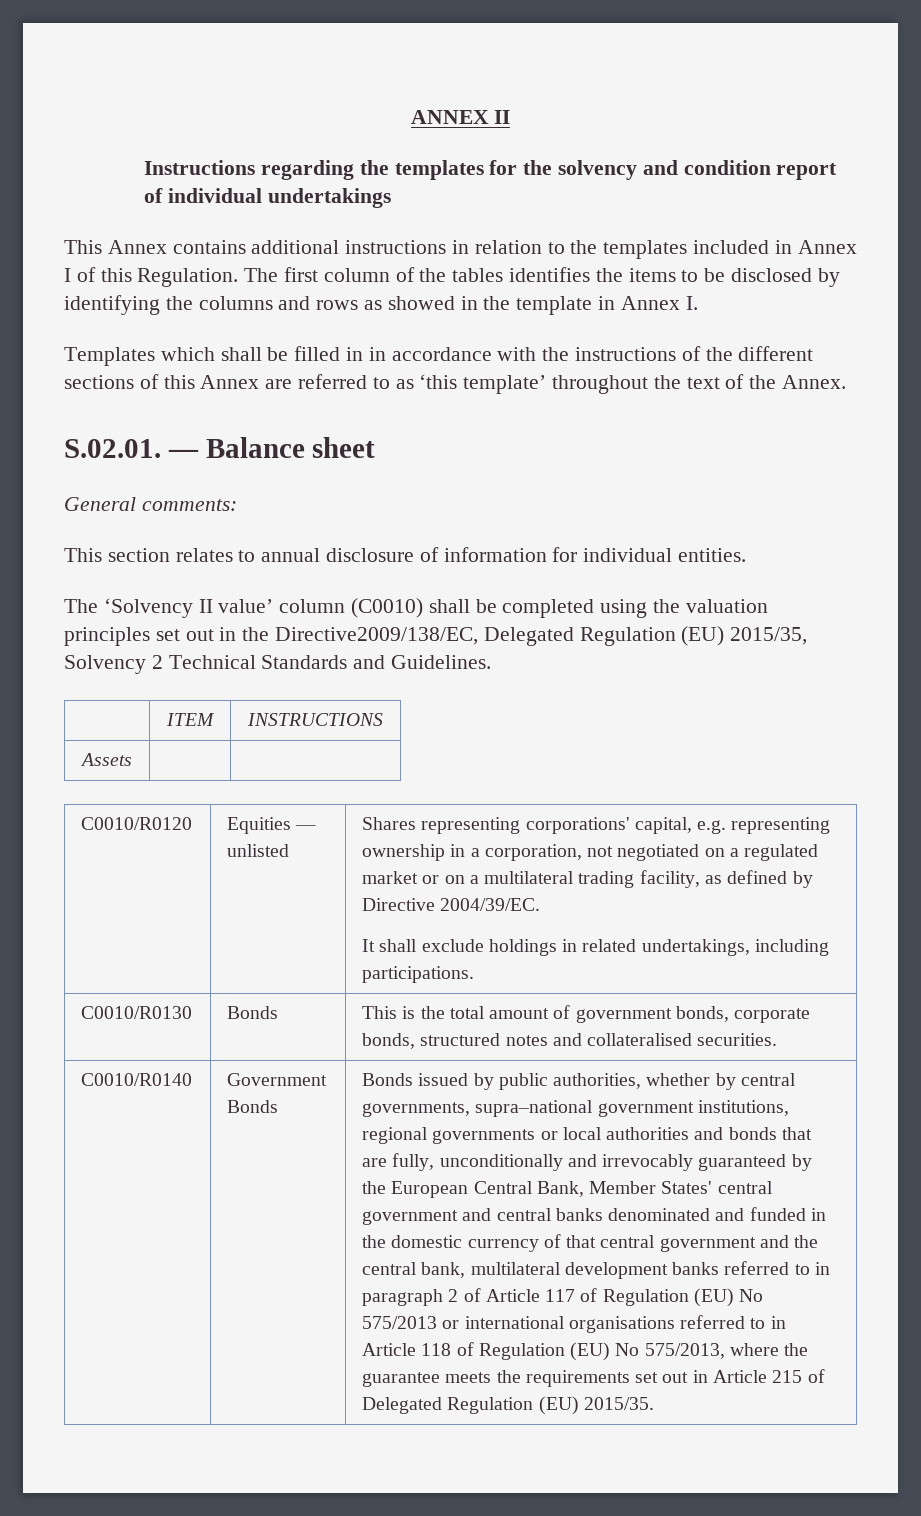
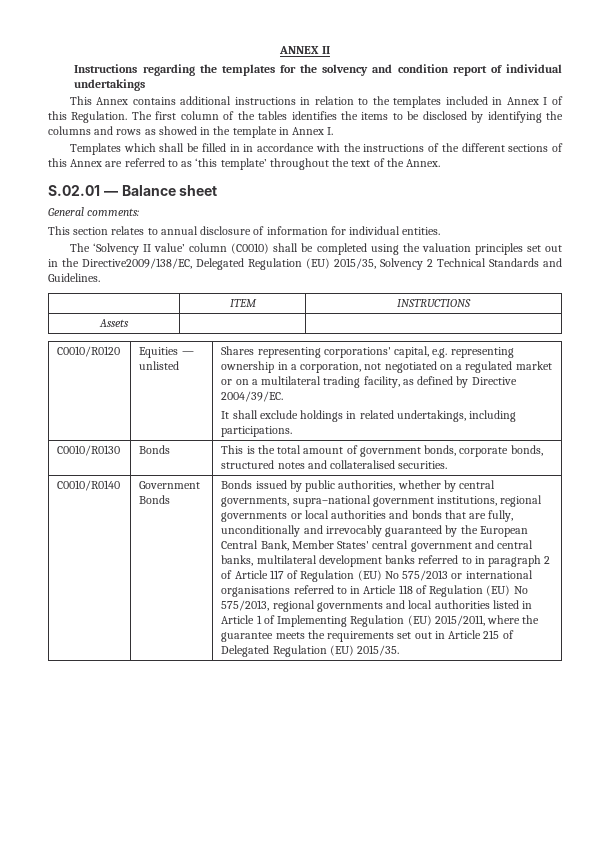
- S.02.01. — Balance sheet
+ S.02.01 — Balance sheet
- Bonds issued by public authorities, whether by central governments, supra–national government institutions, regional governments or local authorities and bonds that are fully, unconditionally and irrevocably guaranteed by the European Central Bank, Member States' central government and central banks denominated and funded in the domestic currency of that central government and the central bank, multilateral development banks referred to in paragraph 2 of Article 117 of Regulation (EU) No 575/2013 or international organisations referred to in Article 118 of Regulation (EU) No 575/2013, where the guarantee meets the requirements set out in Article 215 of Delegated Regulation (EU) 2015/35.
+ Bonds issued by public authorities, whether by central governments, supra–national government institutions, regional governments or local authorities and bonds that are fully, unconditionally and irrevocably guaranteed by the European Central Bank, Member States' central government and central banks, multilateral development banks referred to in paragraph 2 of Article 117 of Regulation (EU) No 575/2013 or international organisations referred to in Article 118 of Regulation (EU) No 575/2013, regional governments and local authorities listed in Article 1 of Implementing Regulation (EU) 2015/2011, where the guarantee meets the requirements set out in Article 215 of Delegated Regulation (EU) 2015/35.

